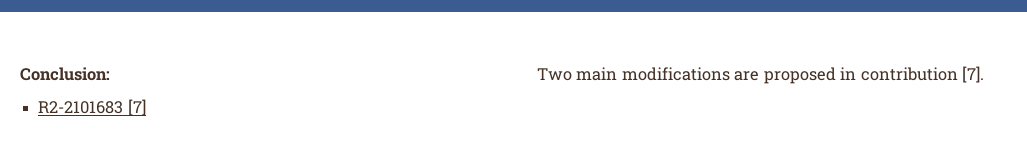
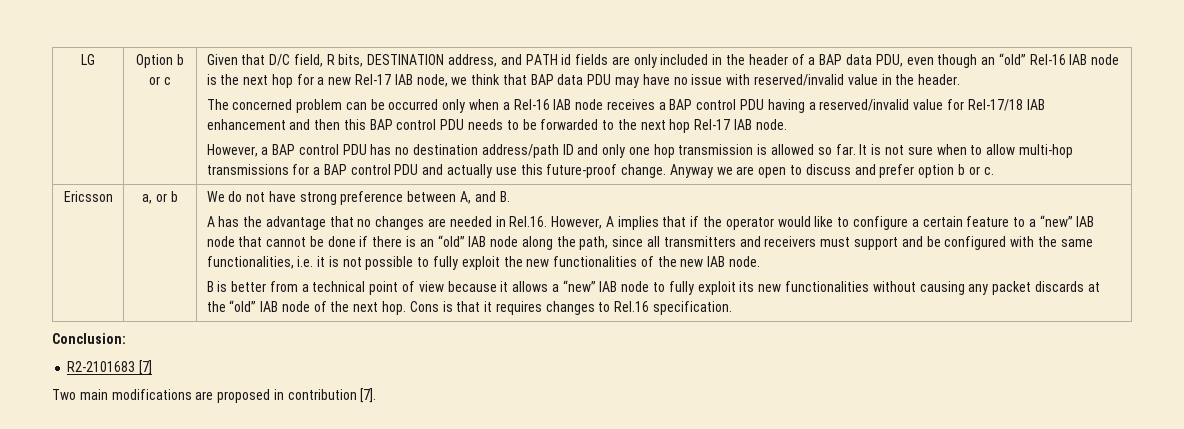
+ LG | Option b or c | Given that D/C field, R bits, DESTINATION address, and PATH id fields are only included in the header of a BAP data PDU, even though an “old” Rel-16 IAB node is the next hop for a new Rel-17 IAB node, we think that BAP data PDU may have no issue with reserved/invalid value in the header.
+ The concerned problem can be occurred only when a Rel-16 IAB node receives a BAP control PDU having a reserved/invalid value for Rel-17/18 IAB enhancement and then this BAP control PDU needs to be forwarded to the next hop Rel-17 IAB node.
+ However, a BAP control PDU has no destination address/path ID and only one hop transmission is allowed so far. It is not sure when to allow multi-hop transmissions for a BAP control PDU and actually use this future-proof change. Anyway we are open to discuss and prefer option b or c.
+ Ericsson | a, or b | We do not have strong preference between A, and B.
+ A has the advantage that no changes are needed in Rel.16. However, A implies that if the operator would like to configure a certain feature to a “new” IAB node that cannot be done if there is an “old” IAB node along the path, since all transmitters and receivers must support and be configured with the same functionalities, i.e. it is not possible to fully exploit the new functionalities of the new IAB node.
+ B is better from a technical point of view because it allows a “new” IAB node to fully exploit its new functionalities without causing any packet discards at the “old” IAB node of the next hop. Cons is that it requires changes to Rel.16 specification.

